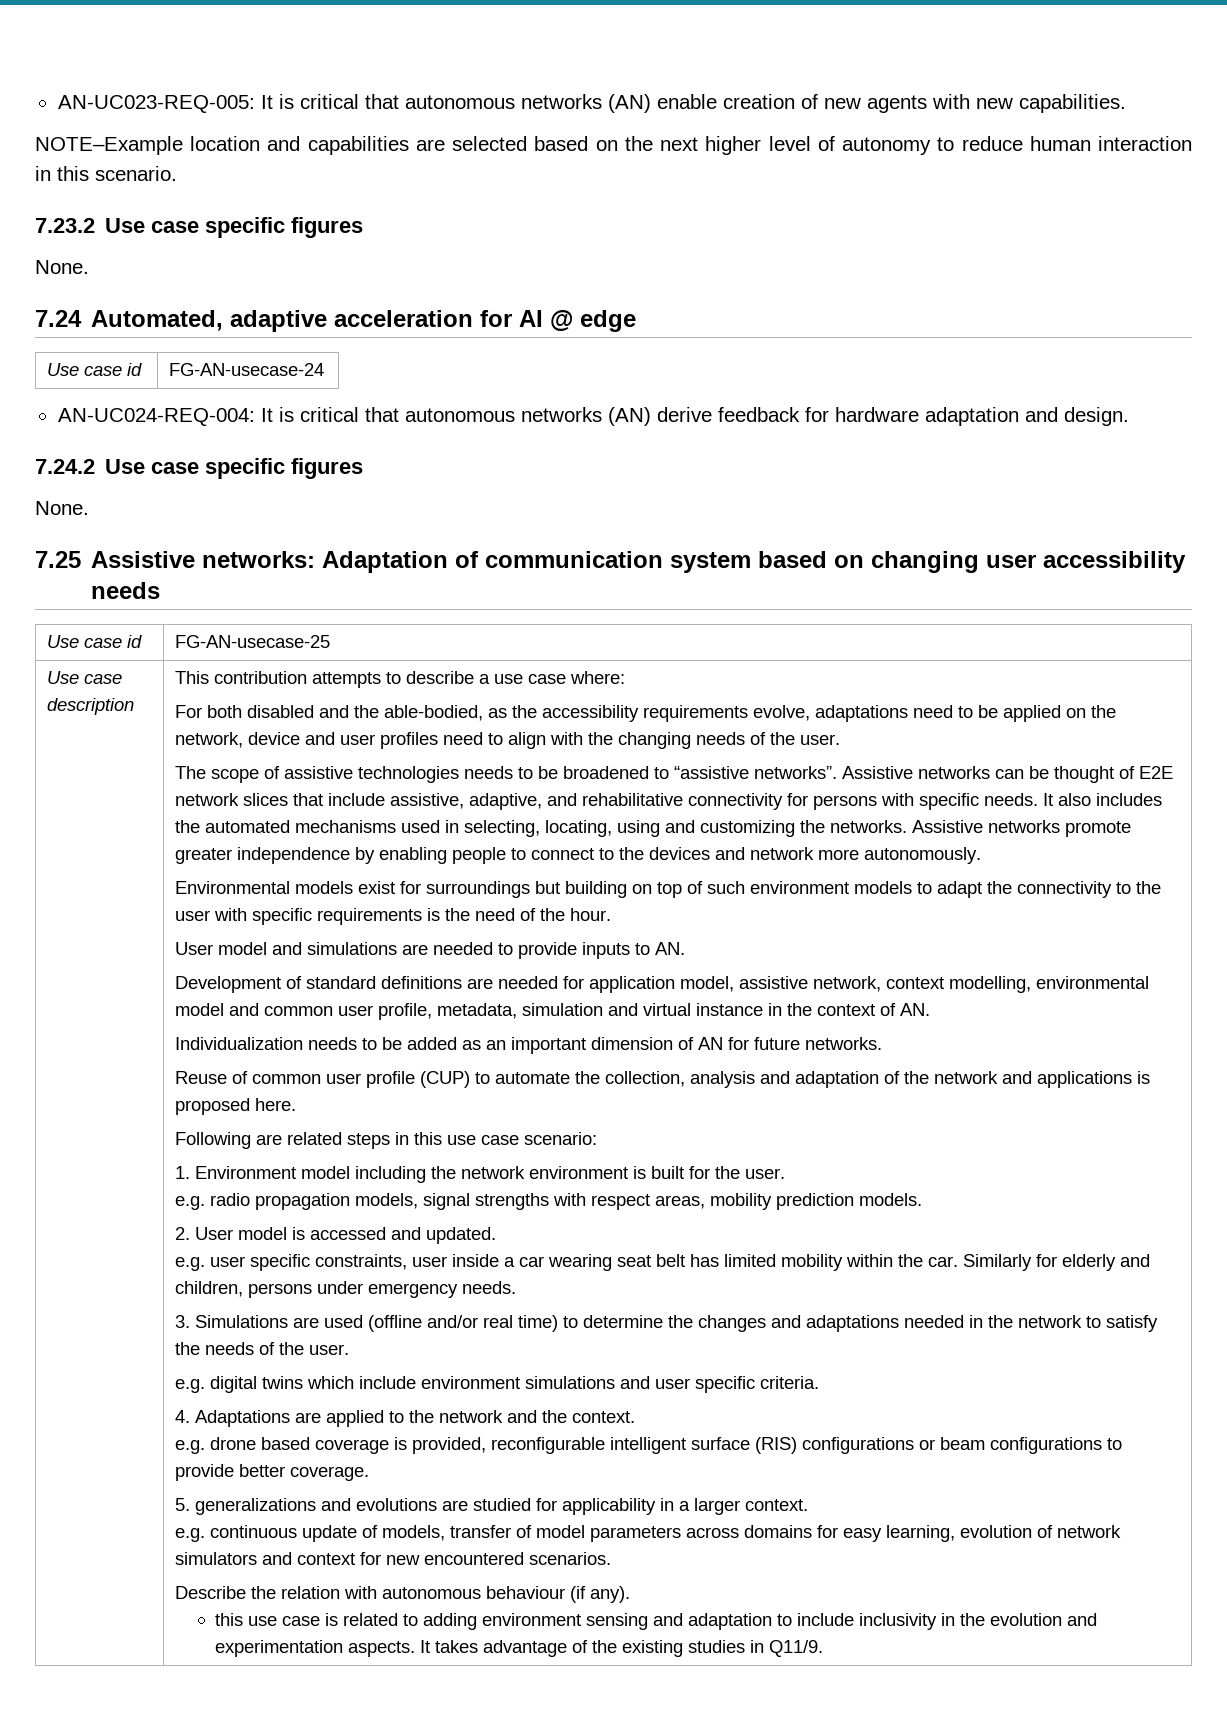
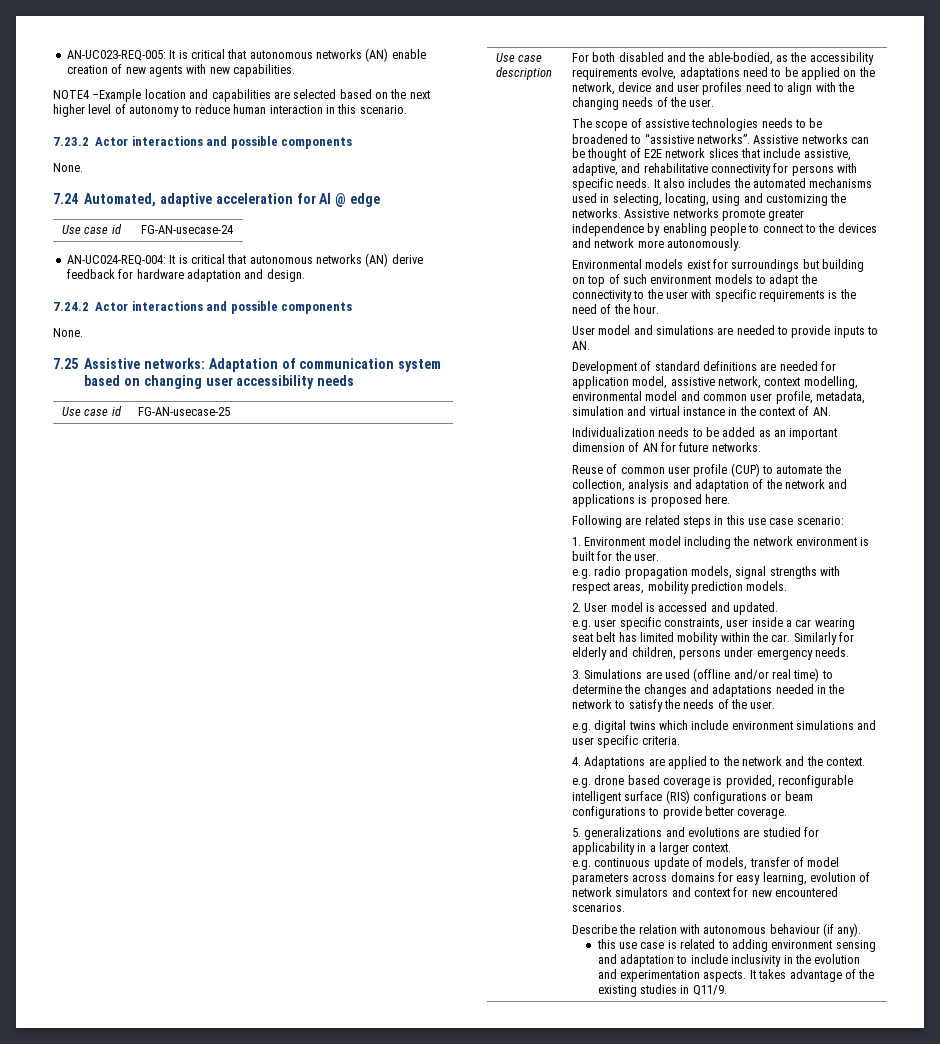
- NOTE–Example location and capabilities are selected based on the next higher level of autonomy to reduce human interaction in this scenario.
+ NOTE4 –Example location and capabilities are selected based on the next higher level of autonomy to reduce human interaction in this scenario.
- 7.23.2 Use case specific figures
+ 7.23.2 Actor interactions and possible components
- 7.24.2 Use case specific figures
+ 7.24.2 Actor interactions and possible components
- This contribution attempts to describe a use case where:

